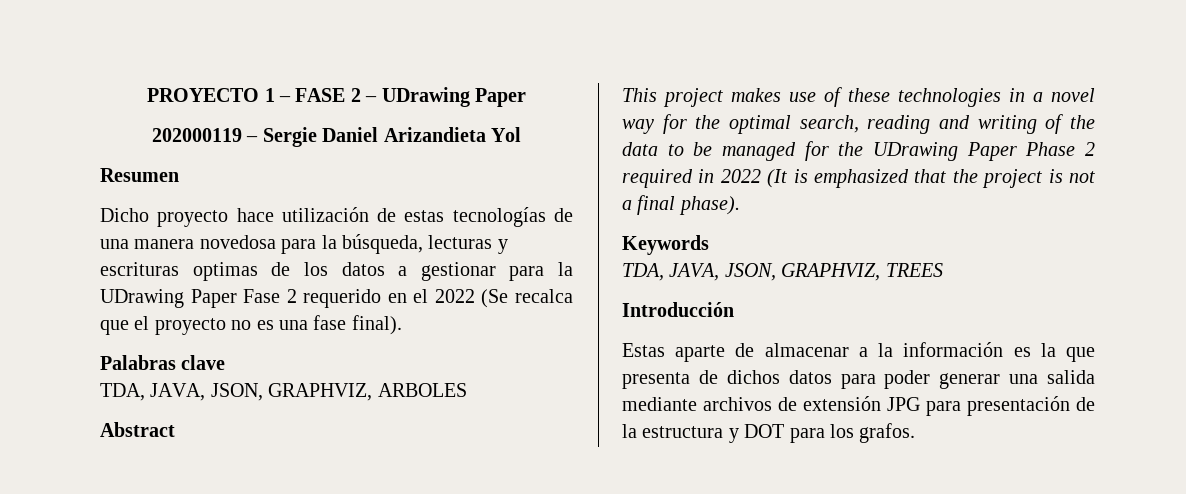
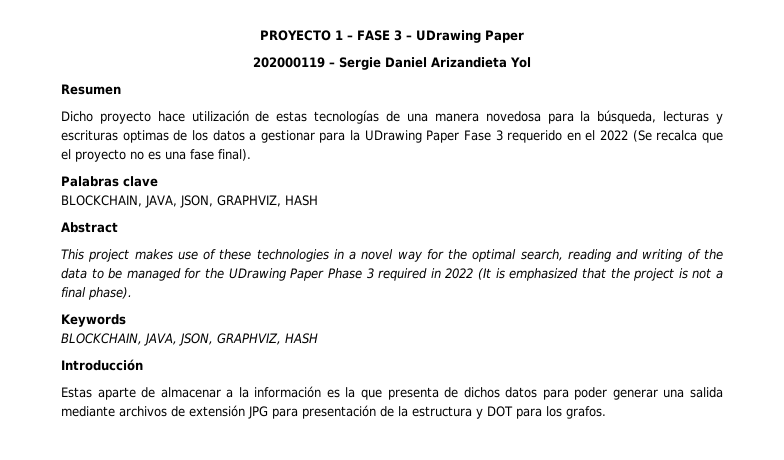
- PROYECTO 1 – FASE 2 – UDrawing Paper
+ PROYECTO 1 – FASE 3 – UDrawing Paper
- Dicho proyecto hace utilización de estas tecnologías de una manera novedosa para la búsqueda, lecturas y escrituras optimas de los datos a gestionar para la UDrawing Paper Fase 2 requerido en el 2022 (Se recalca que el proyecto no es una fase final).
+ Dicho proyecto hace utilización de estas tecnologías de una manera novedosa para la búsqueda, lecturas y escrituras optimas de los datos a gestionar para la UDrawing Paper Fase 3 requerido en el 2022 (Se recalca que el proyecto no es una fase final).
  Palabras clave
- TDA, JAVA, JSON, GRAPHVIZ, ARBOLES
+ BLOCKCHAIN, JAVA, JSON, GRAPHVIZ, HASH
- This project makes use of these technologies in a novel way for the optimal search, reading and writing of the data to be managed for the UDrawing Paper Phase 2 required in 2022 (It is emphasized that the project is not a final phase).
+ This project makes use of these technologies in a novel way for the optimal search, reading and writing of the data to be managed for the UDrawing Paper Phase 3 required in 2022 (It is emphasized that the project is not a final phase).
  Keywords
- TDA, JAVA, JSON, GRAPHVIZ, TREES
+ BLOCKCHAIN, JAVA, JSON, GRAPHVIZ, HASH

